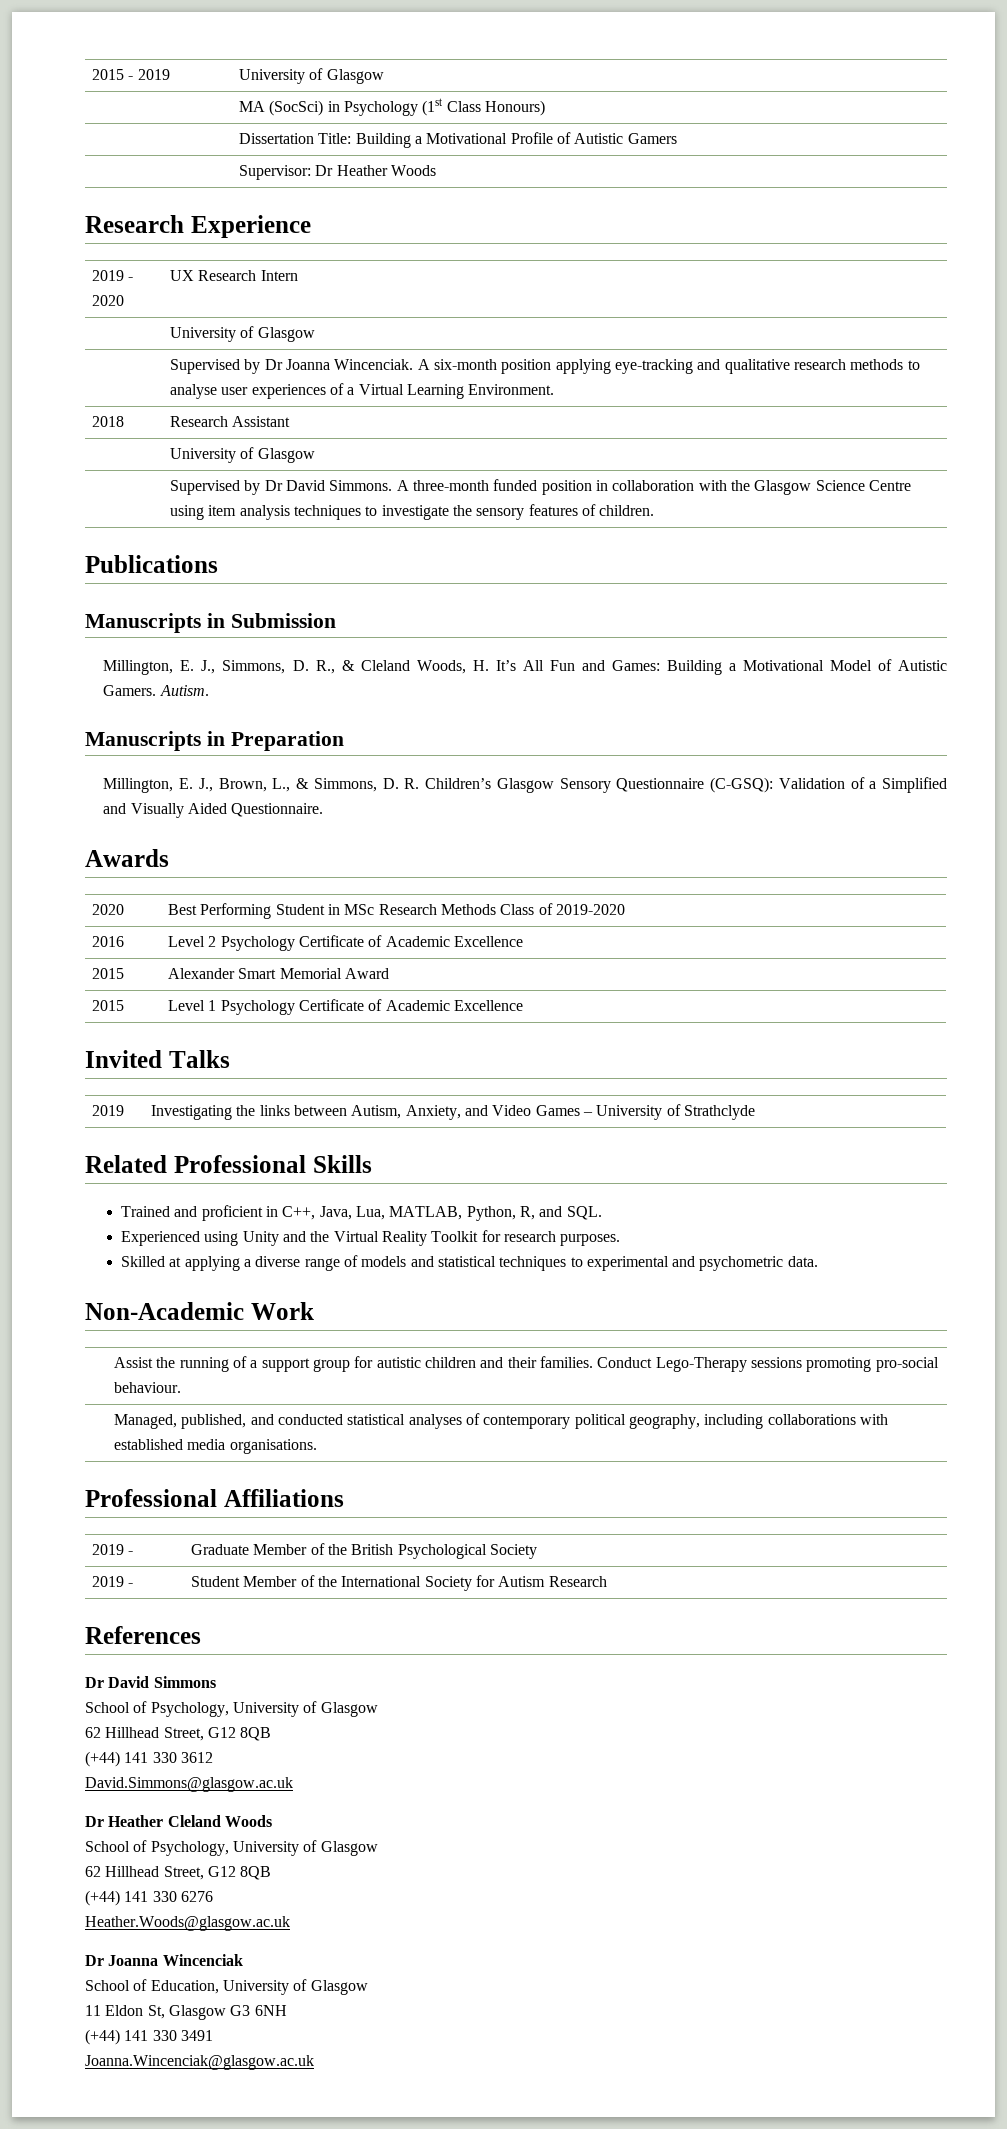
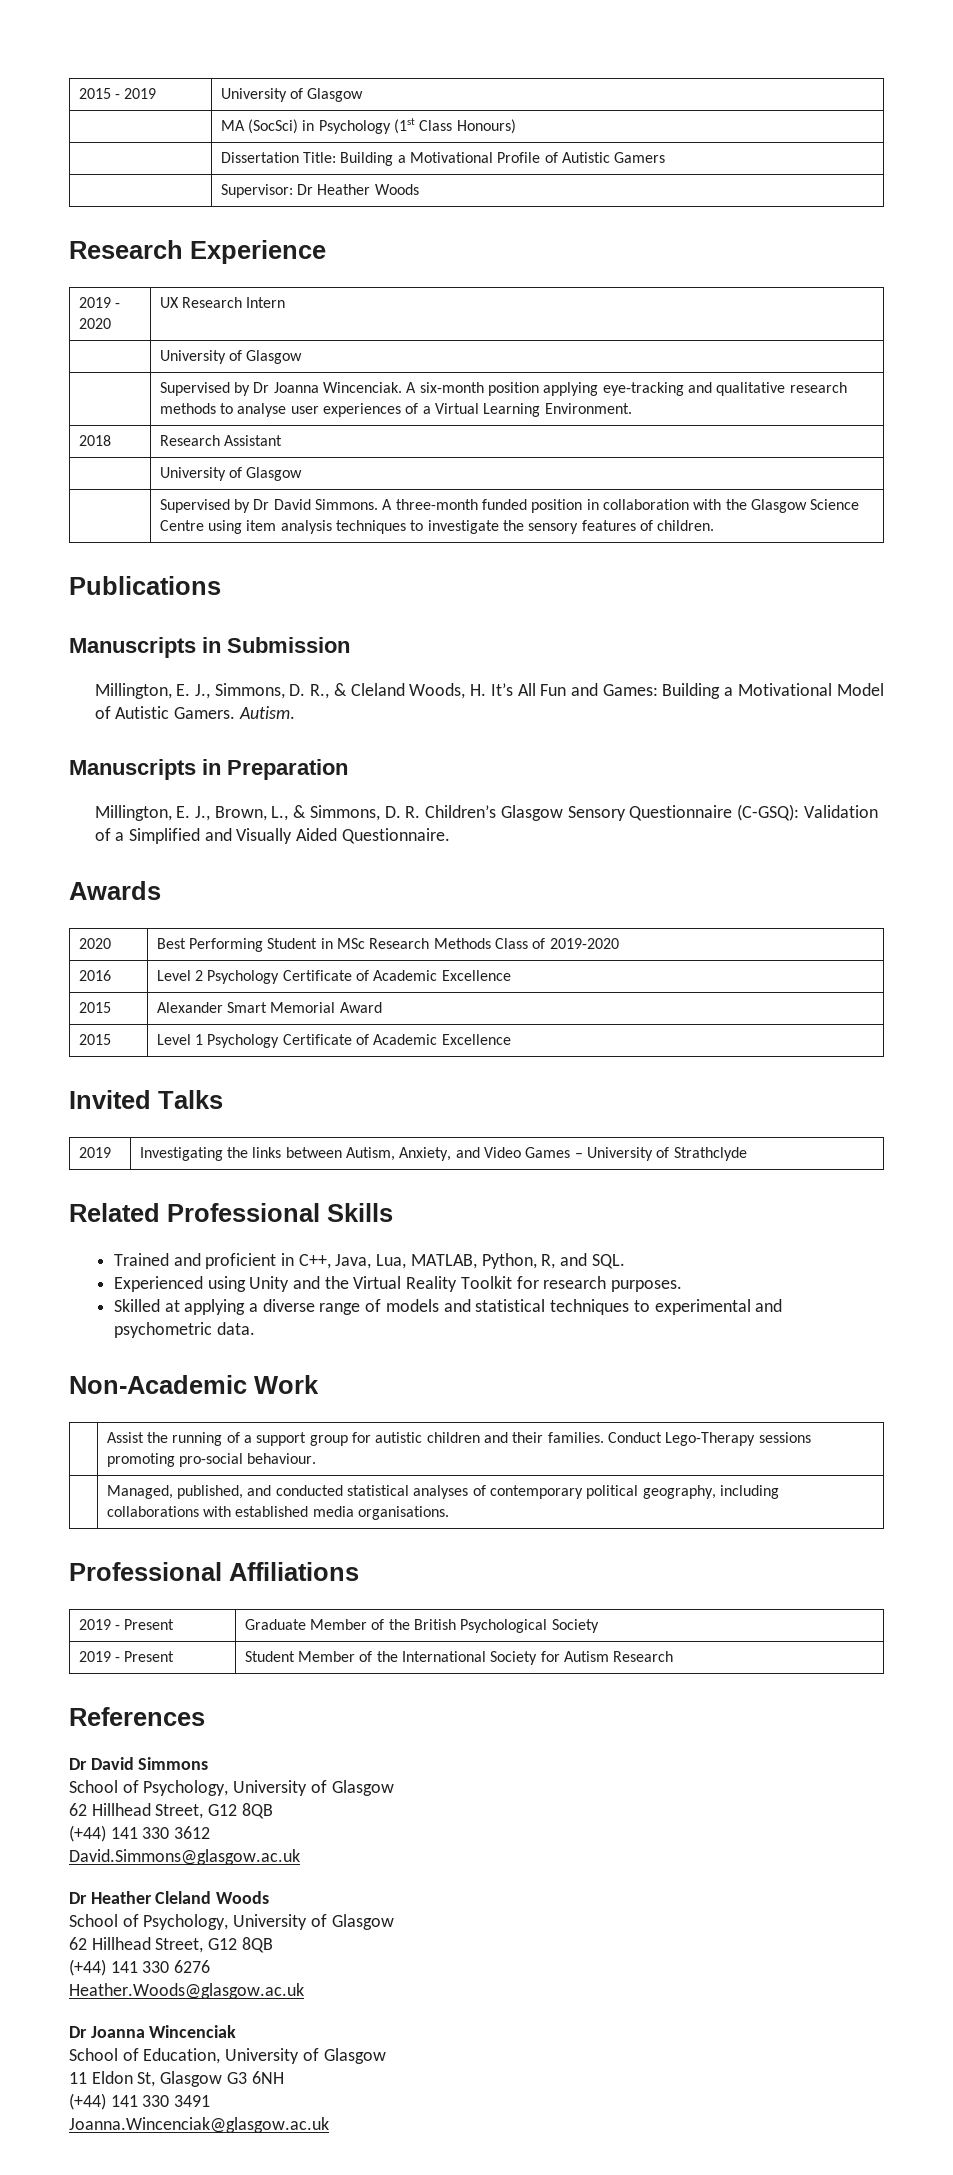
- 2019 - | Graduate Member of the British Psychological Society
+ 2019 - Present | Graduate Member of the British Psychological Society
- 2019 - | Student Member of the International Society for Autism Research
+ 2019 - Present | Student Member of the International Society for Autism Research

